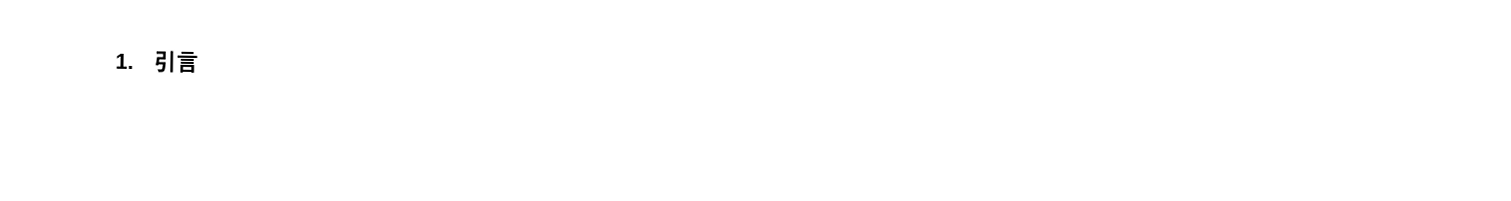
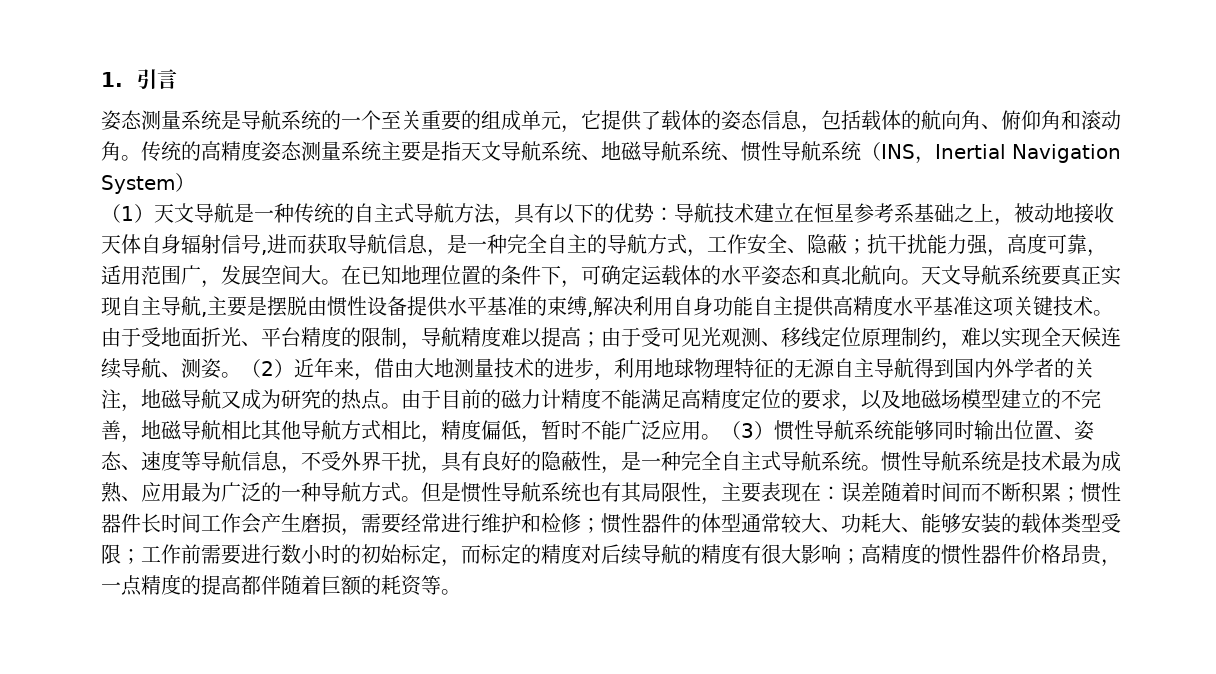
+ 姿态测量系统是导航系统的一个至关重要的组成单元，它提供了载体的姿态信息，包括载体的航向角、俯仰角和滚动角。传统的高精度姿态测量系统主要是指天文导航系统、地磁导航系统、惯性导航系统（INS，Inertial Navigation System）
+ （1）天文导航是一种传统的自主式导航方法，具有以下的优势：导航技术建立在恒星参考系基础之上，被动地接收天体自身辐射信号,进而获取导航信息，是一种完全自主的导航方式，工作安全、隐蔽；抗干扰能力强，高度可靠，适用范围广，发展空间大。在已知地理位置的条件下，可确定运载体的水平姿态和真北航向。天文导航系统要真正实现自主导航,主要是摆脱由惯性设备提供水平基准的束缚,解决利用自身功能自主提供高精度水平基准这项关键技术。由于受地面折光、平台精度的限制，导航精度难以提高；由于受可见光观测、移线定位原理制约，难以实现全天候连续导航、测姿。（2）近年来，借由大地测量技术的进步，利用地球物理特征的无源自主导航得到国内外学者的关注，地磁导航又成为研究的热点。由于目前的磁力计精度不能满足高精度定位的要求，以及地磁场模型建立的不完善，地磁导航相比其他导航方式相比，精度偏低，暂时不能广泛应用。（3）惯性导航系统能够同时输出位置、姿态、速度等导航信息，不受外界干扰，具有良好的隐蔽性，是一种完全自主式导航系统。惯性导航系统是技术最为成熟、应用最为广泛的一种导航方式。但是惯性导航系统也有其局限性，主要表现在：误差随着时间而不断积累；惯性器件长时间工作会产生磨损，需要经常进行维护和检修；惯性器件的体型通常较大、功耗大、能够安装的载体类型受限；工作前需要进行数小时的初始标定，而标定的精度对后续导航的精度有很大影响；高精度的惯性器件价格昂贵，一点精度的提高都伴随着巨额的耗资等。

